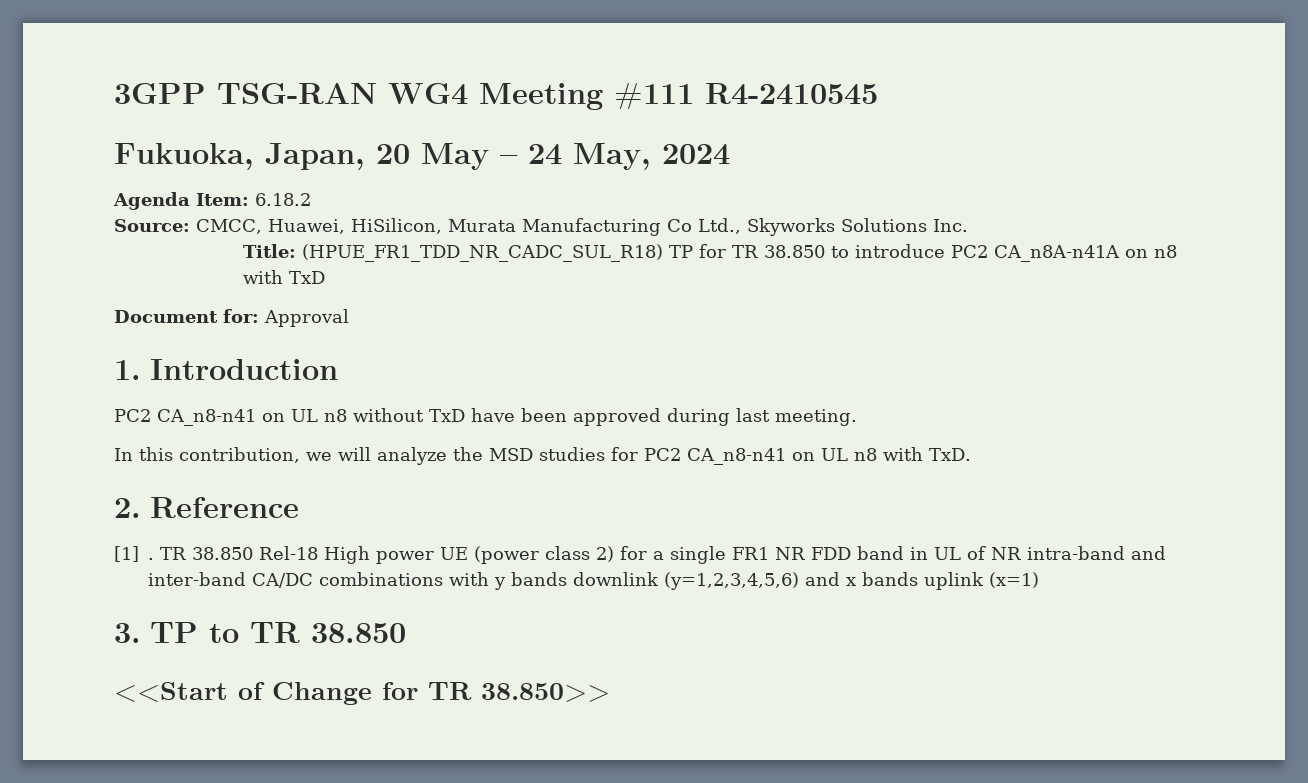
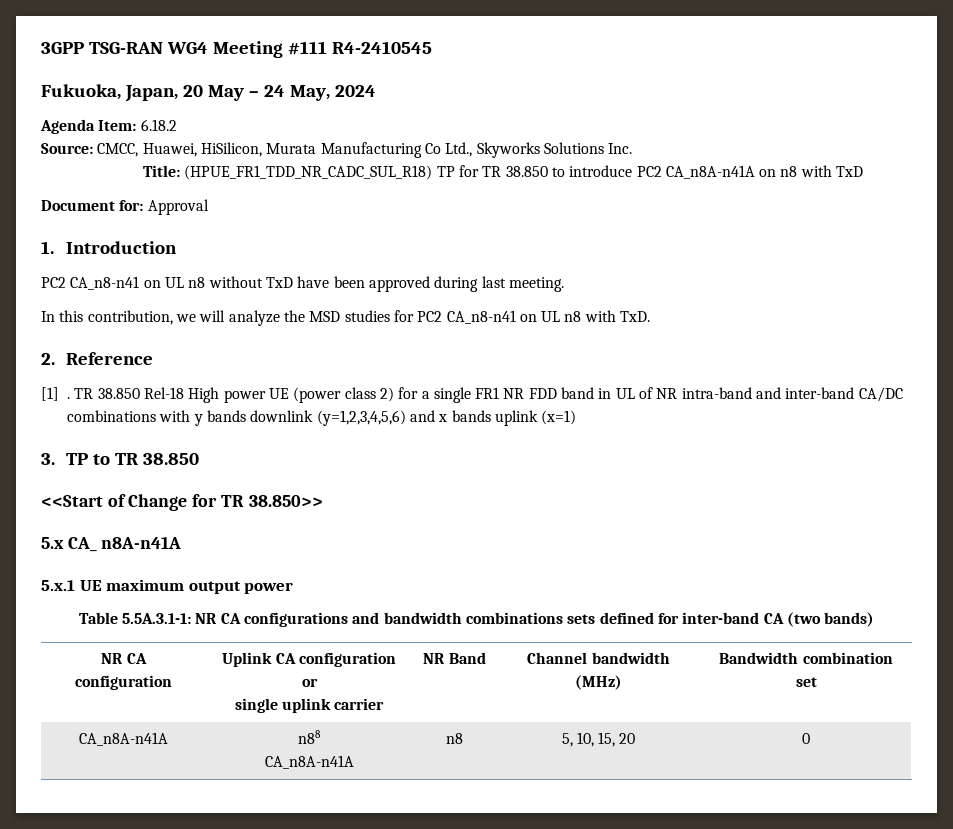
+ 5.x CA_ n8A-n41A
+ 5.x.1 UE maximum output power
+ Table 5.5A.3.1-1: NR CA configurations and bandwidth combinations sets defined for inter-band CA (two bands)
+ NR CA configuration | Uplink CA configuration or
+ single uplink carrier | NR Band | Channel bandwidth (MHz) | Bandwidth combination set
+ CA_n8A-n41A | n88
+ CA_n8A-n41A | n8 | 5, 10, 15, 20 | 0

